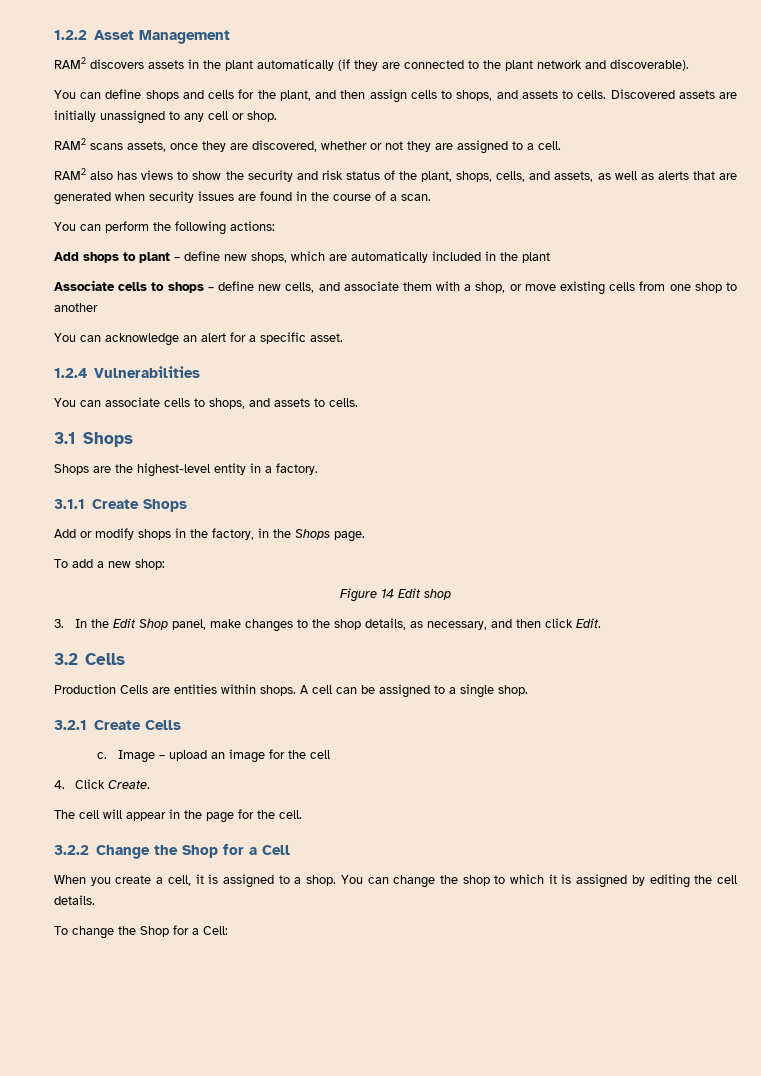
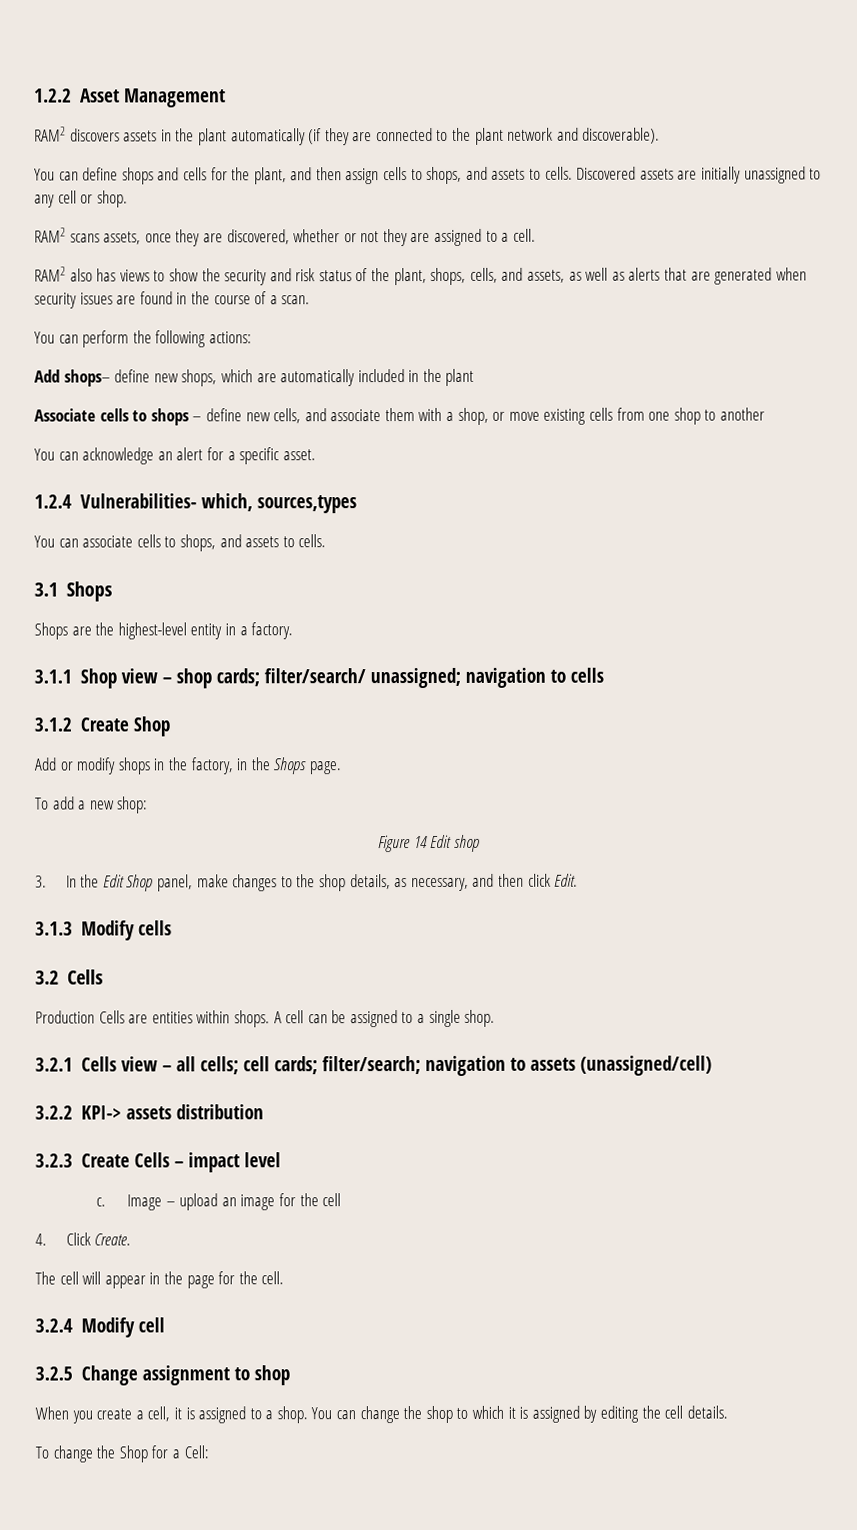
- Add shops to plant – define new shops, which are automatically included in the plant
+ Add shops– define new shops, which are automatically included in the plant
- 1.2.4 Vulnerabilities
+ 1.2.4 Vulnerabilities- which, sources,types
- 3.1.1 Create Shops
+ 3.1.1 Shop view – shop cards; filter/search/ unassigned; navigation to cells
+ 3.1.2 Create Shop
+ 3.1.3 Modify cells
- 3.2.1 Create Cells
+ 3.2.1 Cells view – all cells; cell cards; filter/search; navigation to assets (unassigned/cell)
+ 3.2.2 KPI-> assets distribution
+ 3.2.3 Create Cells – impact level
- 3.2.2 Change the Shop for a Cell
+ 3.2.4 Modify cell
+ 3.2.5 Change assignment to shop

